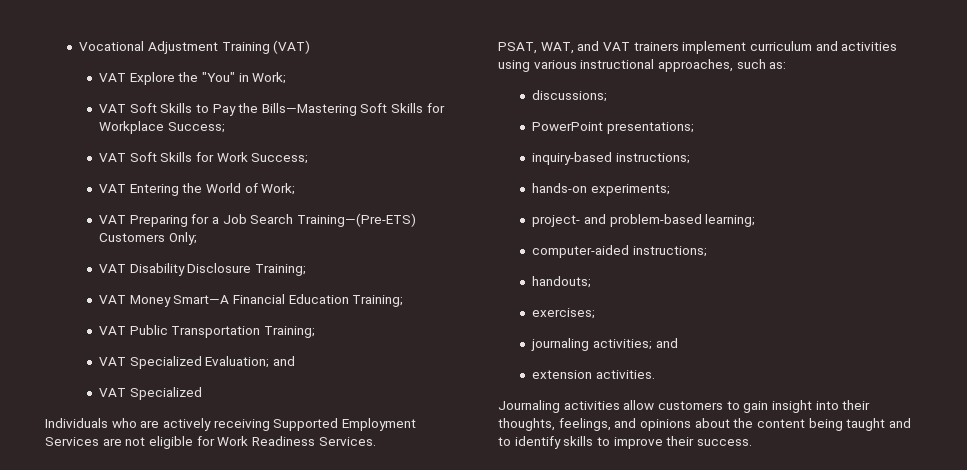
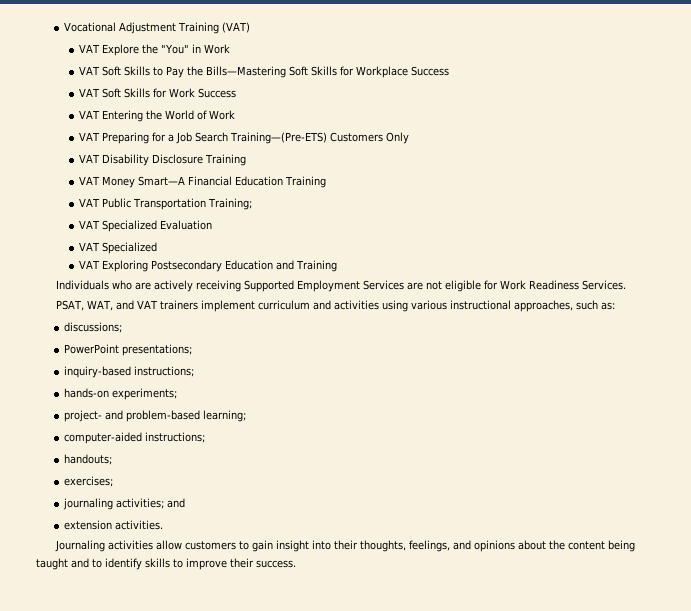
- VAT Explore the "You" in Work;
+ VAT Explore the "You" in Work
- VAT Soft Skills to Pay the Bills—Mastering Soft Skills for Workplace Success;
+ VAT Soft Skills to Pay the Bills—Mastering Soft Skills for Workplace Success
- VAT Soft Skills for Work Success;
+ VAT Soft Skills for Work Success
- VAT Entering the World of Work;
+ VAT Entering the World of Work
- VAT Preparing for a Job Search Training—(Pre-ETS) Customers Only;
+ VAT Preparing for a Job Search Training—(Pre-ETS) Customers Only
- VAT Disability Disclosure Training;
+ VAT Disability Disclosure Training
- VAT Money Smart—A Financial Education Training;
+ VAT Money Smart—A Financial Education Training
- VAT Specialized Evaluation; and
+ VAT Specialized Evaluation
  VAT Specialized
+ VAT Exploring Postsecondary Education and Training

